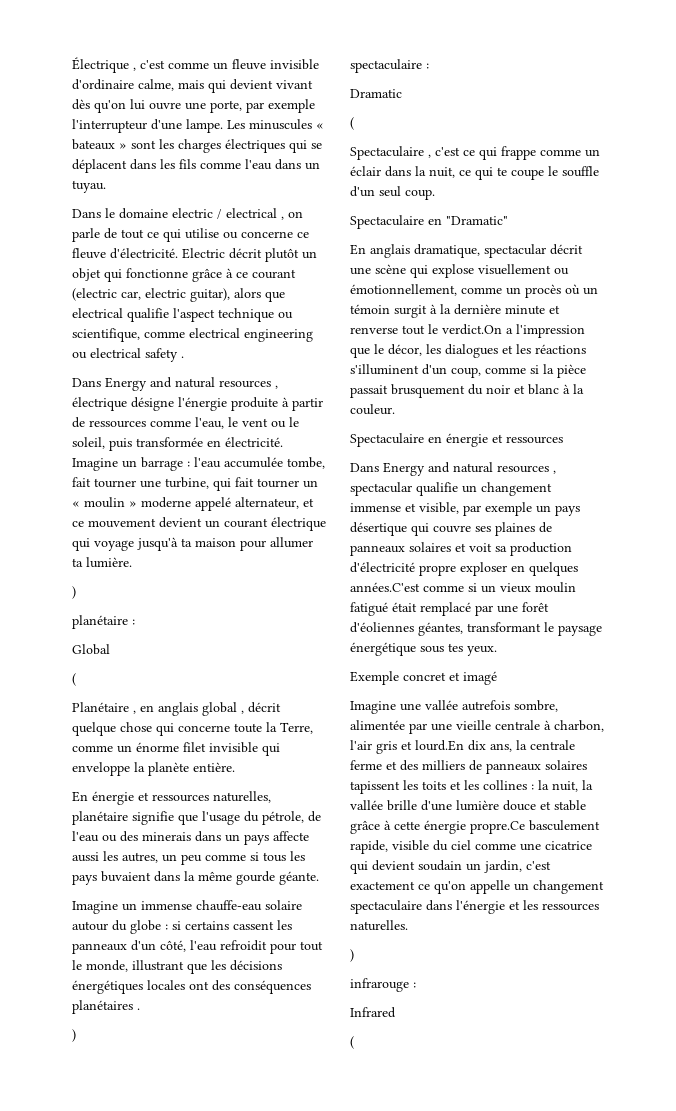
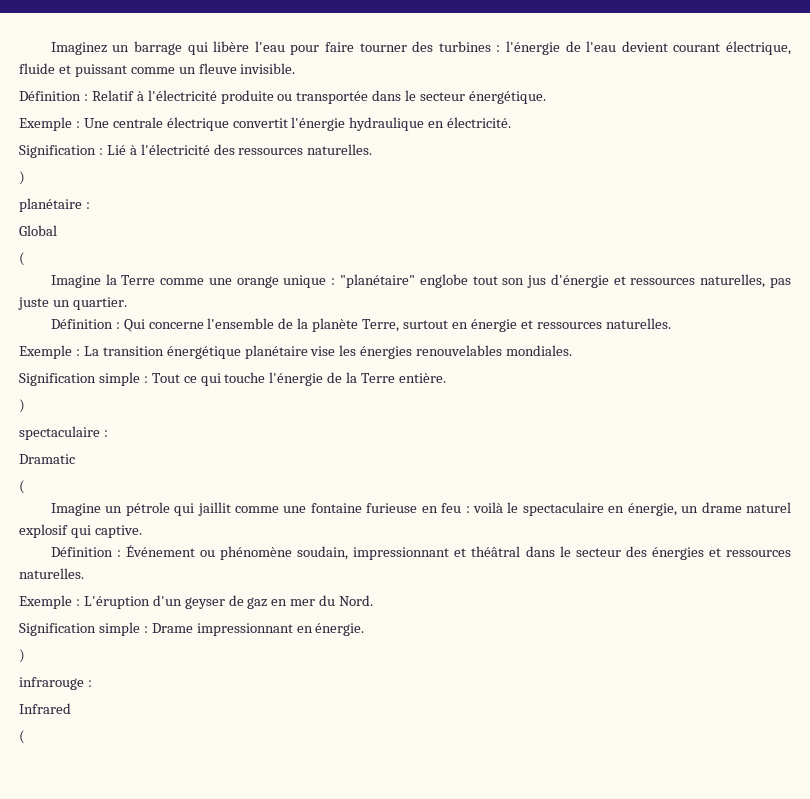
- Électrique , c'est comme un fleuve invisible d'ordinaire calme, mais qui devient vivant dès qu'on lui ouvre une porte, par exemple l'interrupteur d'une lampe. Les minuscules « bateaux » sont les charges électriques qui se déplacent dans les fils comme l'eau dans un tuyau.
- Dans le domaine electric / electrical , on parle de tout ce qui utilise ou concerne ce fleuve d'électricité. Electric décrit plutôt un objet qui fonctionne grâce à ce courant (electric car, electric guitar), alors que electrical qualifie l'aspect technique ou scientifique, comme electrical engineering ou electrical safety .
- Dans Energy and natural resources , électrique désigne l'énergie produite à partir de ressources comme l'eau, le vent ou le soleil, puis transformée en électricité. Imagine un barrage : l'eau accumulée tombe, fait tourner une turbine, qui fait tourner un « moulin » moderne appelé alternateur, et ce mouvement devient un courant électrique qui voyage jusqu'à ta maison pour allumer ta lumière.
+ Imaginez un barrage qui libère l'eau pour faire tourner des turbines : l'énergie de l'eau devient courant électrique, fluide et puissant comme un fleuve invisible.
+ Définition : Relatif à l'électricité produite ou transportée dans le secteur énergétique.
+ Exemple : Une centrale électrique convertit l'énergie hydraulique en électricité.
+ Signification : Lié à l'électricité des ressources naturelles.
- Planétaire , en anglais global , décrit quelque chose qui concerne toute la Terre, comme un énorme filet invisible qui enveloppe la planète entière.
- En énergie et ressources naturelles, planétaire signifie que l'usage du pétrole, de l'eau ou des minerais dans un pays affecte aussi les autres, un peu comme si tous les pays buvaient dans la même gourde géante.
- Imagine un immense chauffe-eau solaire autour du globe : si certains cassent les panneaux d'un côté, l'eau refroidit pour tout le monde, illustrant que les décisions énergétiques locales ont des conséquences planétaires .
+ Imagine la Terre comme une orange unique : "planétaire" englobe tout son jus d'énergie et ressources naturelles, pas juste un quartier.
+ Définition : Qui concerne l'ensemble de la planète Terre, surtout en énergie et ressources naturelles.
+ Exemple : La transition énergétique planétaire vise les énergies renouvelables mondiales.
+ Signification simple : Tout ce qui touche l'énergie de la Terre entière.
- Spectaculaire , c'est ce qui frappe comme un éclair dans la nuit, ce qui te coupe le souffle d'un seul coup.
- Spectaculaire en "Dramatic"
- En anglais dramatique, spectacular décrit une scène qui explose visuellement ou émotionnellement, comme un procès où un témoin surgit à la dernière minute et renverse tout le verdict.On a l'impression que le décor, les dialogues et les réactions s'illuminent d'un coup, comme si la pièce passait brusquement du noir et blanc à la couleur.
- Spectaculaire en énergie et ressources
- Dans Energy and natural resources , spectacular qualifie un changement immense et visible, par exemple un pays désertique qui couvre ses plaines de panneaux solaires et voit sa production d'électricité propre exploser en quelques années.C'est comme si un vieux moulin fatigué était remplacé par une forêt d'éoliennes géantes, transformant le paysage énergétique sous tes yeux.
- Exemple concret et imagé
- Imagine une vallée autrefois sombre, alimentée par une vieille centrale à charbon, l'air gris et lourd.En dix ans, la centrale ferme et des milliers de panneaux solaires tapissent les toits et les collines : la nuit, la vallée brille d'une lumière douce et stable grâce à cette énergie propre.Ce basculement rapide, visible du ciel comme une cicatrice qui devient soudain un jardin, c'est exactement ce qu'on appelle un changement spectaculaire dans l'énergie et les ressources naturelles.
+ Imagine un pétrole qui jaillit comme une fontaine furieuse en feu : voilà le spectaculaire en énergie, un drame naturel explosif qui captive.
+ Définition : Événement ou phénomène soudain, impressionnant et théâtral dans le secteur des énergies et ressources naturelles.
+ Exemple : L'éruption d'un geyser de gaz en mer du Nord.
+ Signification simple : Drame impressionnant en énergie.

